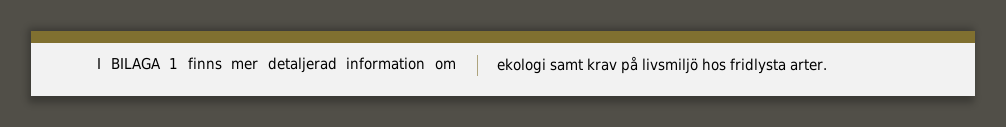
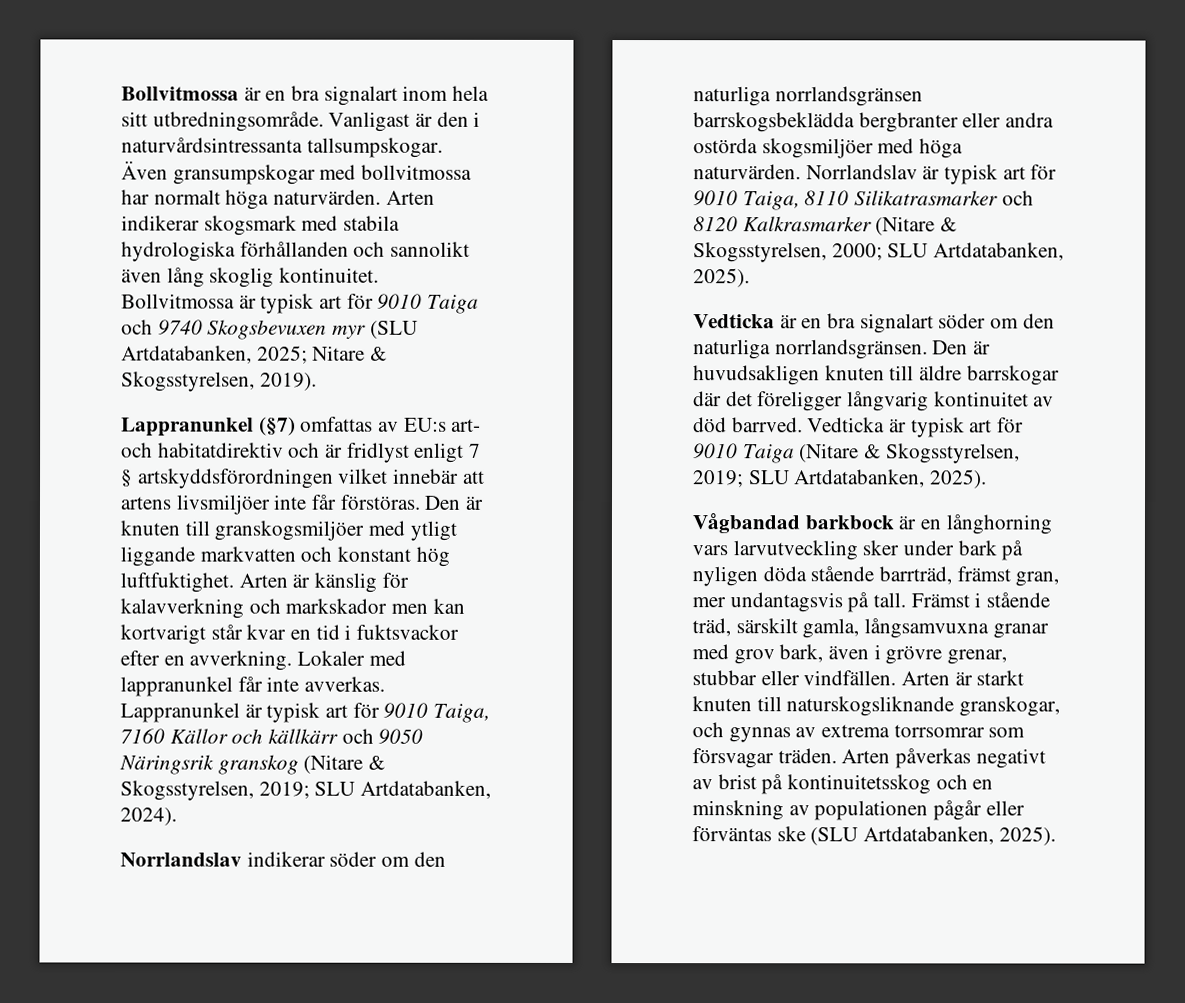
- I BILAGA 1 finns mer detaljerad information om ekologi samt krav på livsmiljö hos fridlysta arter.
+ Bollvitmossa är en bra signalart inom hela sitt utbredningsområde. Vanligast är den i naturvårdsintressanta tallsumpskogar. Även gransumpskogar med bollvitmossa har normalt höga naturvärden. Arten indikerar skogsmark med stabila hydrologiska förhållanden och sannolikt även lång skoglig kontinuitet. Bollvitmossa är typisk art för 9010 Taiga och 9740 Skogsbevuxen myr (SLU Artdatabanken, 2025; Nitare & Skogsstyrelsen, 2019).
+ Lappranunkel (§7) omfattas av EU:s art- och habitatdirektiv och är fridlyst enligt 7 § artskyddsförordningen vilket innebär att artens livsmiljöer inte får förstöras. Den är knuten till granskogsmiljöer med ytligt liggande markvatten och konstant hög luftfuktighet. Arten är känslig för kalavverkning och markskador men kan kortvarigt står kvar en tid i fuktsvackor efter en avverkning. Lokaler med lappranunkel får inte avverkas. Lappranunkel är typisk art för 9010 Taiga, 7160 Källor och källkärr och 9050 Näringsrik granskog (Nitare & Skogsstyrelsen, 2019; SLU Artdatabanken, 2024).
+ Norrlandslav indikerar söder om den naturliga norrlandsgränsen barrskogsbeklädda bergbranter eller andra ostörda skogsmiljöer med höga naturvärden. Norrlandslav är typisk art för 9010 Taiga, 8110 Silikatrasmarker och 8120 Kalkrasmarker (Nitare & Skogsstyrelsen, 2000; SLU Artdatabanken, 2025).
+ Vedticka är en bra signalart söder om den naturliga norrlandsgränsen. Den är huvudsakligen knuten till äldre barrskogar där det föreligger långvarig kontinuitet av död barrved. Vedticka är typisk art för 9010 Taiga (Nitare & Skogsstyrelsen, 2019; SLU Artdatabanken, 2025).
+ Vågbandad barkbock är en långhorning vars larvutveckling sker under bark på nyligen döda stående barrträd, främst gran, mer undantagsvis på tall. Främst i stående träd, särskilt gamla, långsamvuxna granar med grov bark, även i grövre grenar, stubbar eller vindfällen. Arten är starkt knuten till naturskogsliknande granskogar, och gynnas av extrema torrsomrar som försvagar träden. Arten påverkas negativt av brist på kontinuitetsskog och en minskning av populationen pågår eller förväntas ske (SLU Artdatabanken, 2025).

